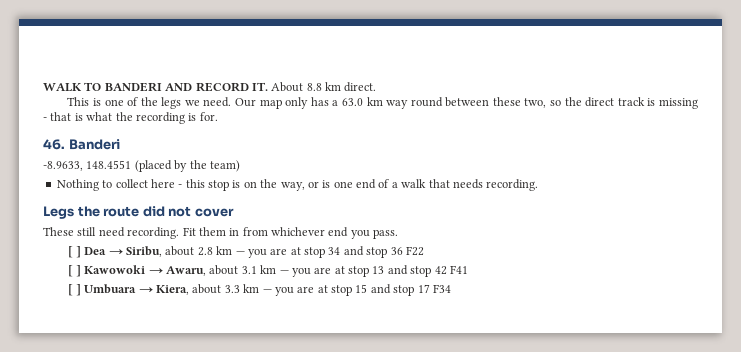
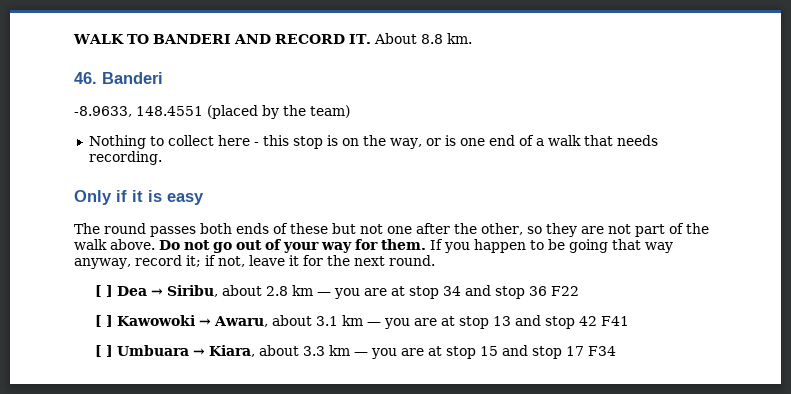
- WALK TO BANDERI AND RECORD IT. About 8.8 km direct.
- This is one of the legs we need. Our map only has a 63.0 km way round between these two, so the direct track is missing - that is what the recording is for.
+ WALK TO BANDERI AND RECORD IT. About 8.8 km.
- Legs the route did not cover
- These still need recording. Fit them in from whichever end you pass.
+ Only if it is easy
+ The round passes both ends of these but not one after the other, so they are not part of the walk above. Do not go out of your way for them. If you happen to be going that way anyway, record it; if not, leave it for the next round.
- [ ] Umbuara → Kiera, about 3.3 km — you are at stop 15 and stop 17 F34
+ [ ] Umbuara → Kiara, about 3.3 km — you are at stop 15 and stop 17 F34

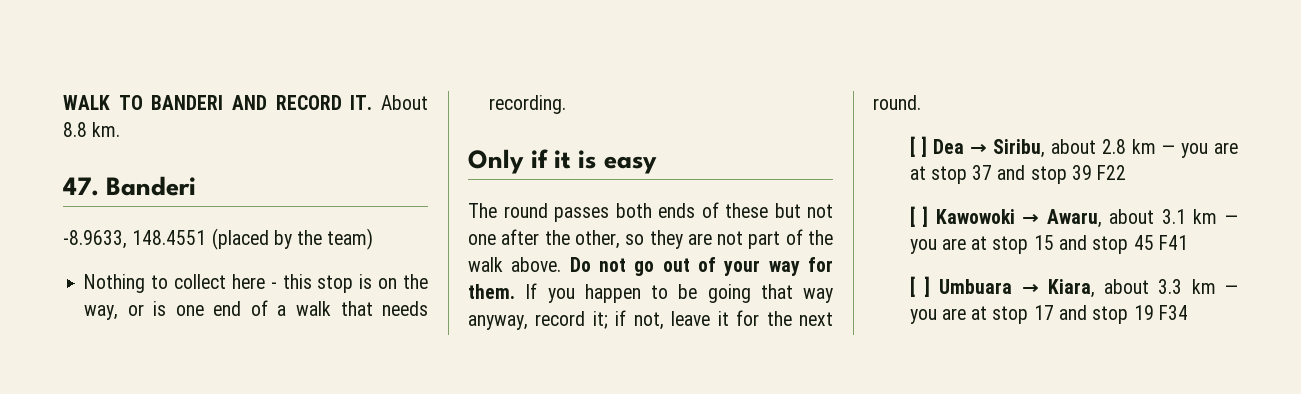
- 46. Banderi
+ 47. Banderi
- [ ] Dea → Siribu, about 2.8 km — you are at stop 34 and stop 36 F22
+ [ ] Dea → Siribu, about 2.8 km — you are at stop 37 and stop 39 F22
- [ ] Kawowoki → Awaru, about 3.1 km — you are at stop 13 and stop 42 F41
+ [ ] Kawowoki → Awaru, about 3.1 km — you are at stop 15 and stop 45 F41
- [ ] Umbuara → Kiara, about 3.3 km — you are at stop 15 and stop 17 F34
+ [ ] Umbuara → Kiara, about 3.3 km — you are at stop 17 and stop 19 F34

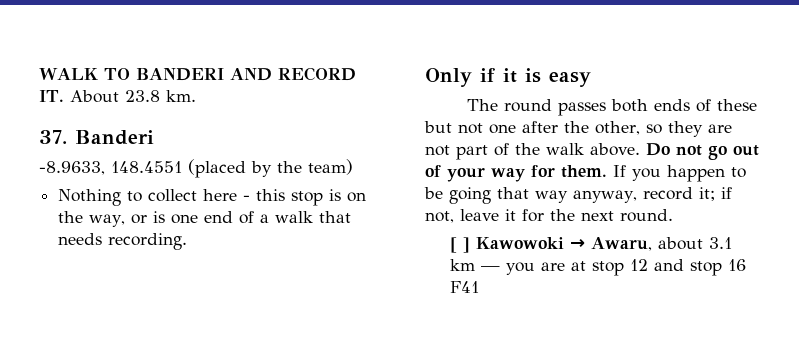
- WALK TO BANDERI AND RECORD IT. About 8.8 km.
+ WALK TO BANDERI AND RECORD IT. About 23.8 km.
- 47. Banderi
+ 37. Banderi
- [ ] Dea → Siribu, about 2.8 km — you are at stop 37 and stop 39 F22
- [ ] Kawowoki → Awaru, about 3.1 km — you are at stop 15 and stop 45 F41
+ [ ] Kawowoki → Awaru, about 3.1 km — you are at stop 12 and stop 16 F41
- [ ] Umbuara → Kiara, about 3.3 km — you are at stop 17 and stop 19 F34

